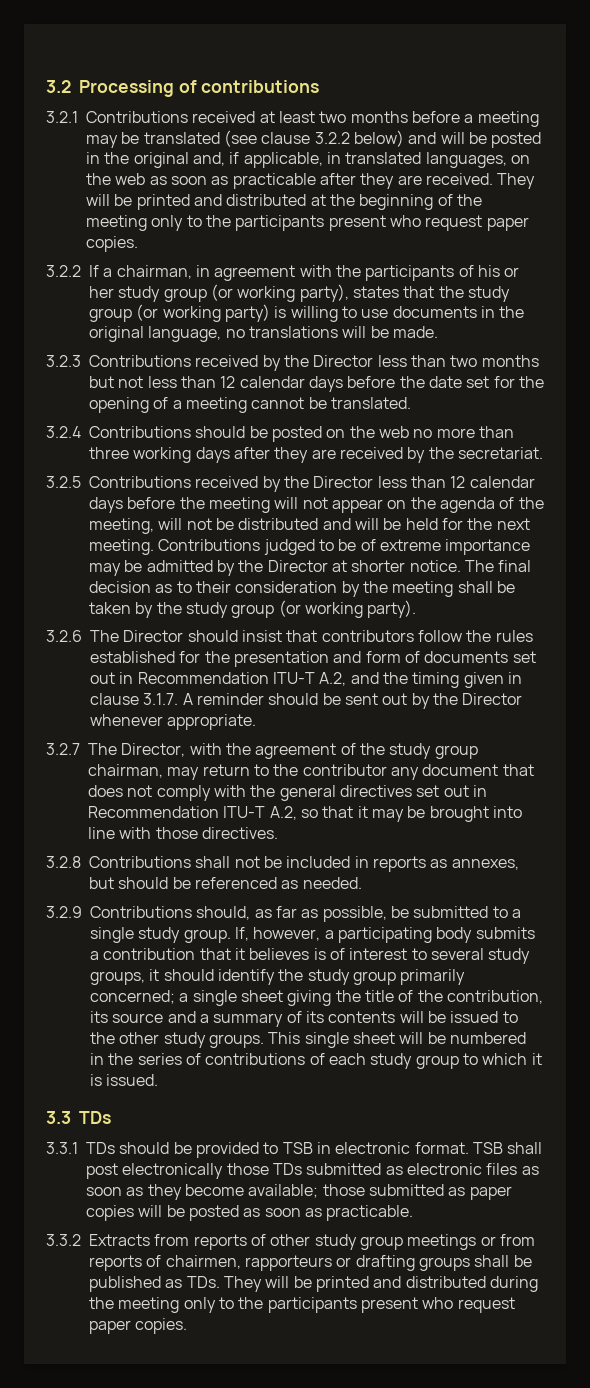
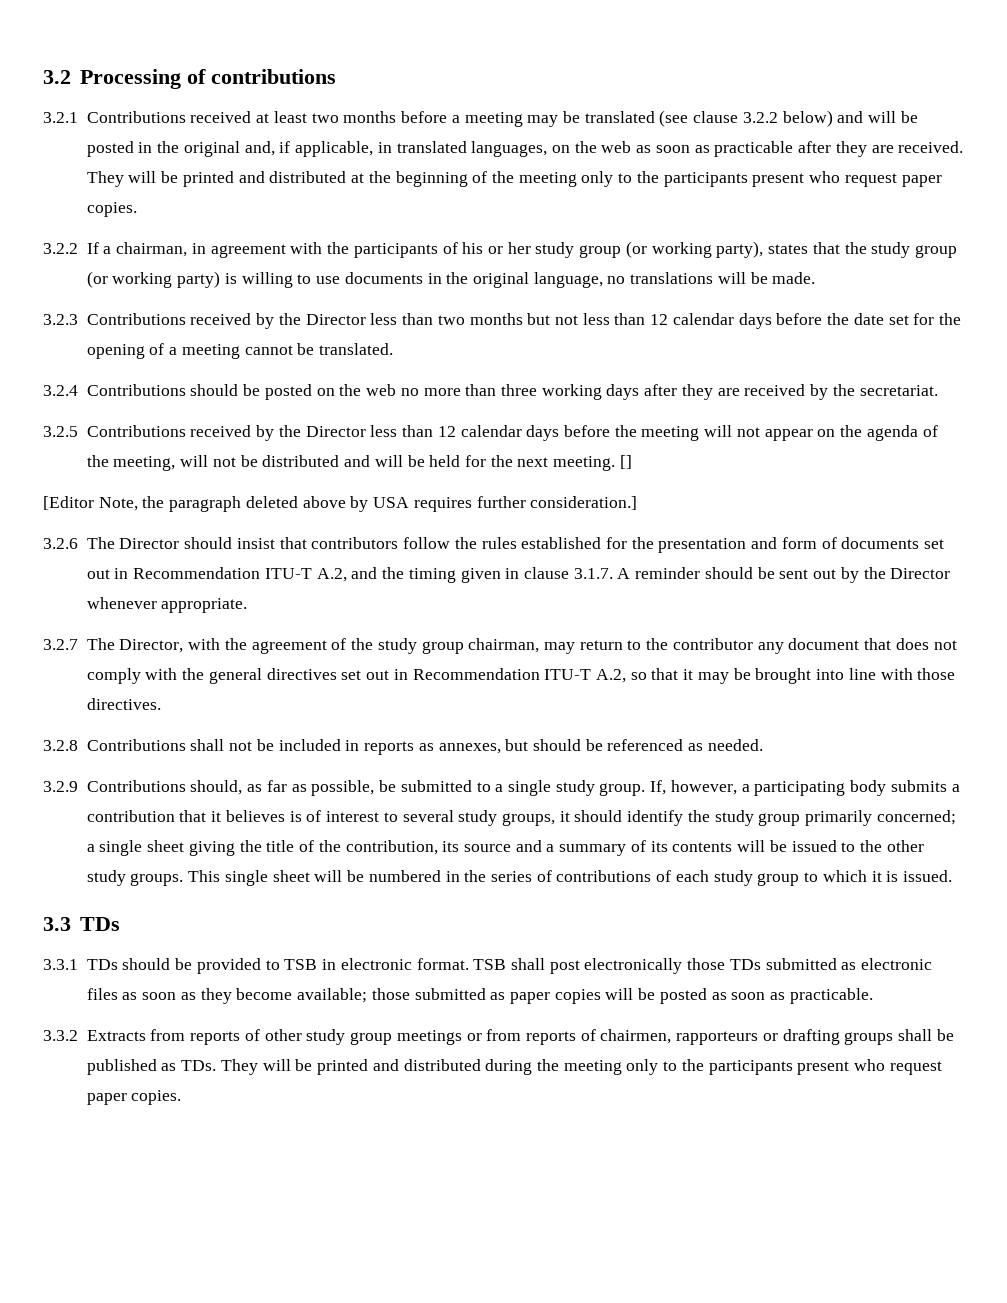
- Contributions judged to be of extreme importance may be admitted by the Director at shorter notice. The final decision as to their consideration by the meeting shall be taken by the study group (or working party).
+ []
+ [Editor Note, the paragraph deleted above by USA requires further consideration.]

